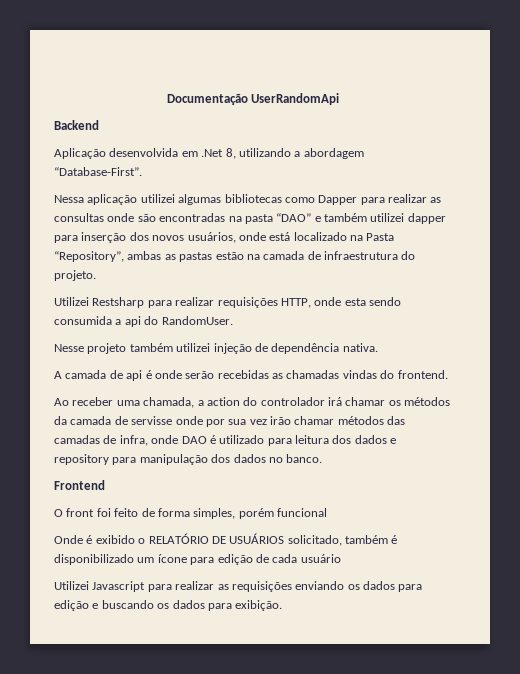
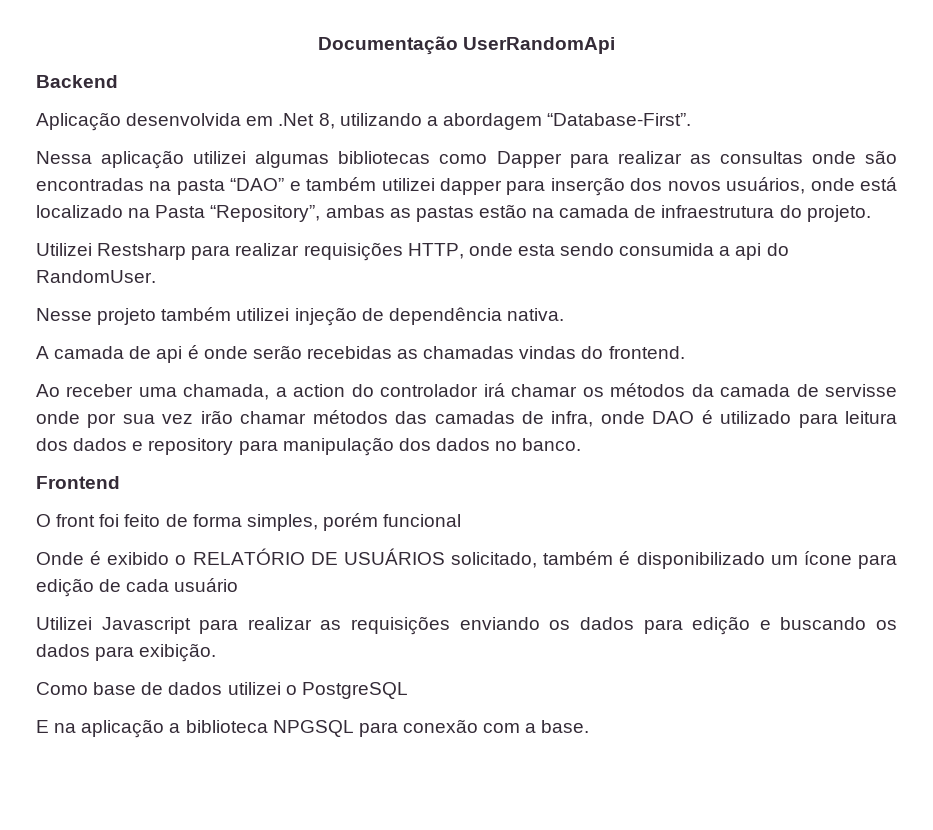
+ Como base de dados utilizei o PostgreSQL
+ E na aplicação a biblioteca NPGSQL para conexão com a base.

